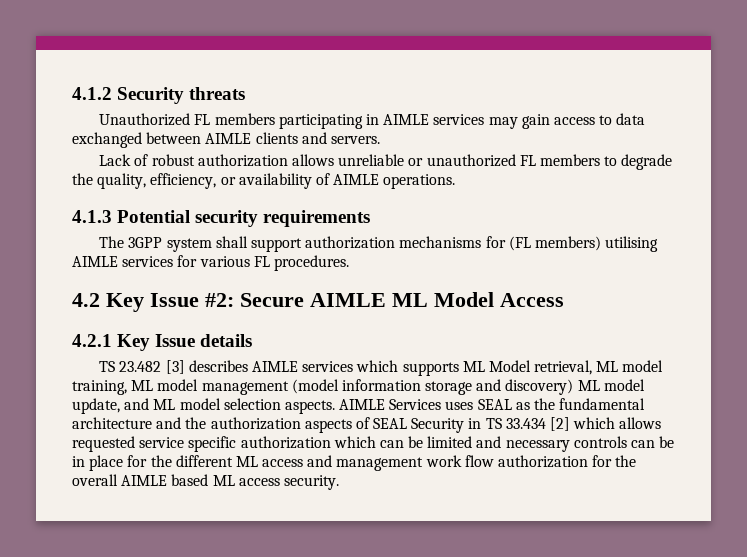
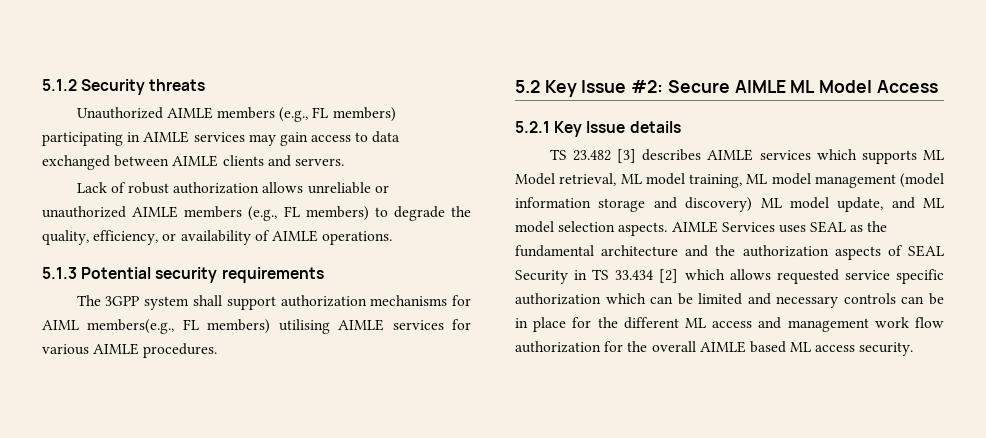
- 4.1.2 Security threats
+ 5.1.2 Security threats
- Unauthorized FL members participating in AIMLE services may gain access to data exchanged between AIMLE clients and servers.
+ Unauthorized AIMLE members (e.g., FL members) participating in AIMLE services may gain access to data exchanged between AIMLE clients and servers.
- Lack of robust authorization allows unreliable or unauthorized FL members to degrade the quality, efficiency, or availability of AIMLE operations.
+ Lack of robust authorization allows unreliable or unauthorized AIMLE members (e.g., FL members) to degrade the quality, efficiency, or availability of AIMLE operations.
- 4.1.3 Potential security requirements
+ 5.1.3 Potential security requirements
- The 3GPP system shall support authorization mechanisms for (FL members) utilising AIMLE services for various FL procedures.
+ The 3GPP system shall support authorization mechanisms for AIML members(e.g., FL members) utilising AIMLE services for various AIMLE procedures.
- 4.2 Key Issue #2: Secure AIMLE ML Model Access
+ 5.2 Key Issue #2: Secure AIMLE ML Model Access
- 4.2.1 Key Issue details
+ 5.2.1 Key Issue details

